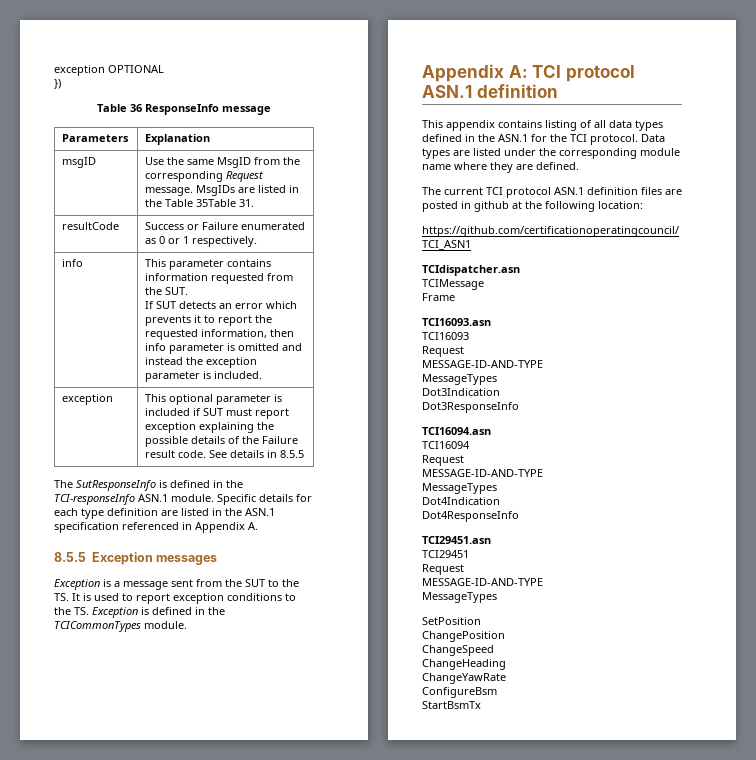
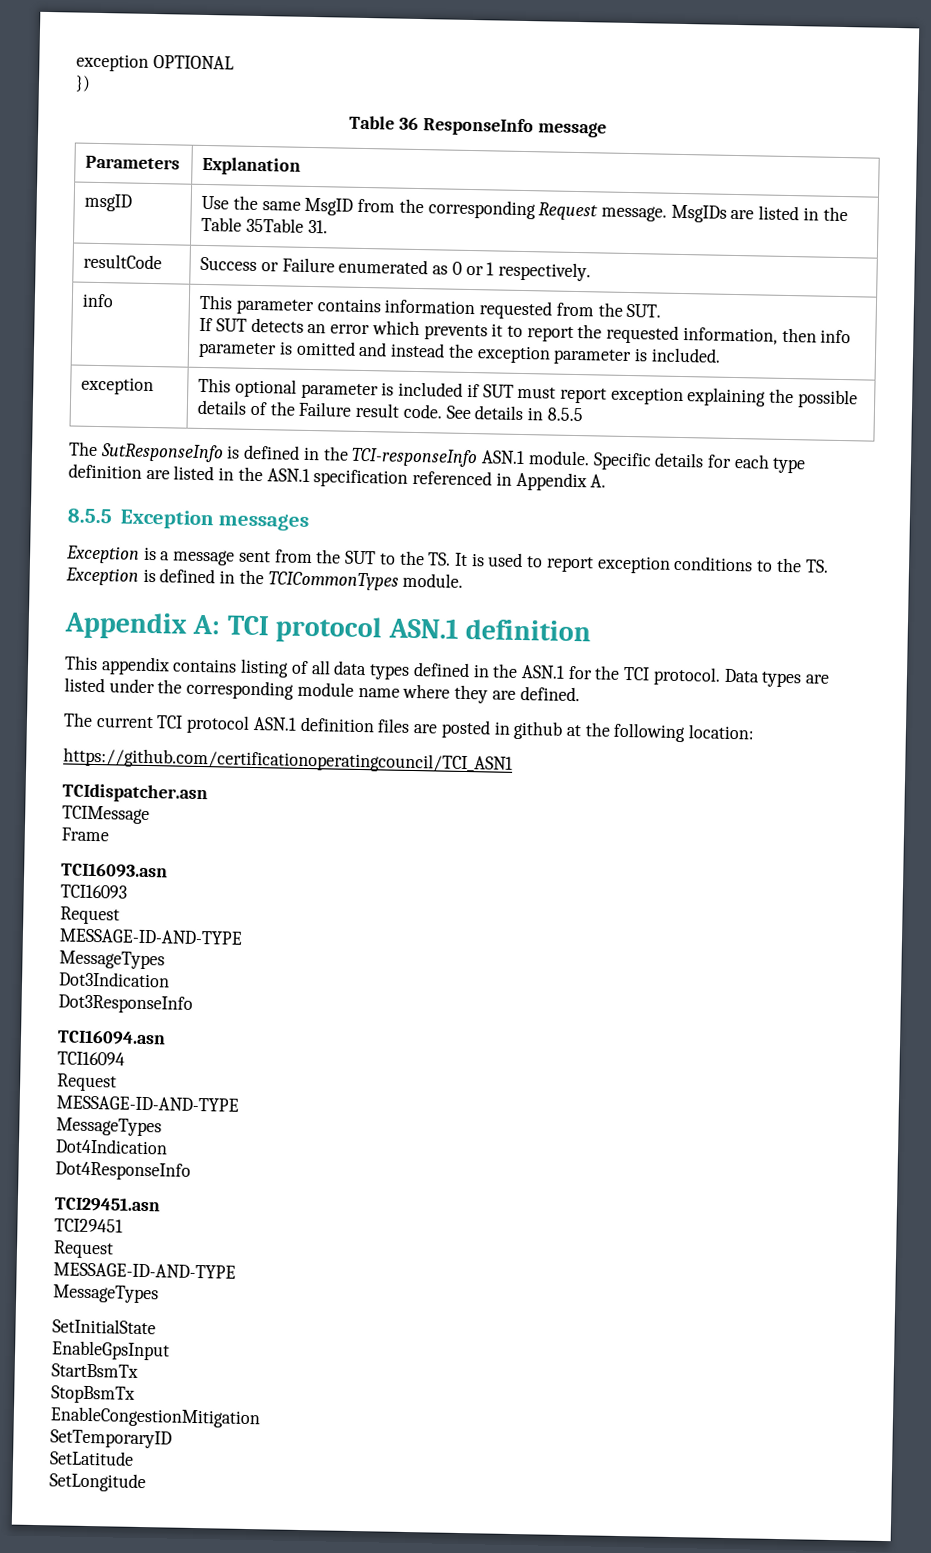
- SetPosition
- ChangePosition
- ChangeSpeed
- ChangeHeading
- ChangeYawRate
- ConfigureBsm
+ SetInitialState
+ EnableGpsInput
  StartBsmTx
+ StopBsmTx
+ EnableCongestionMitigation
+ SetTemporaryID
+ SetLatitude
+ SetLongitude

